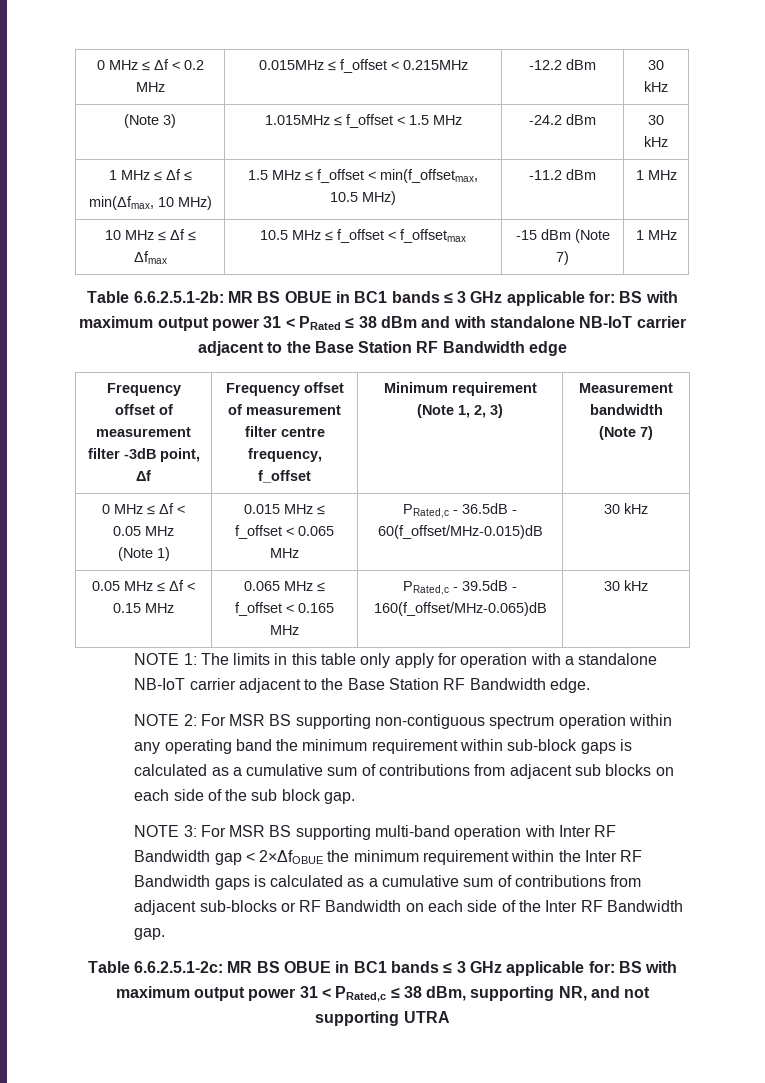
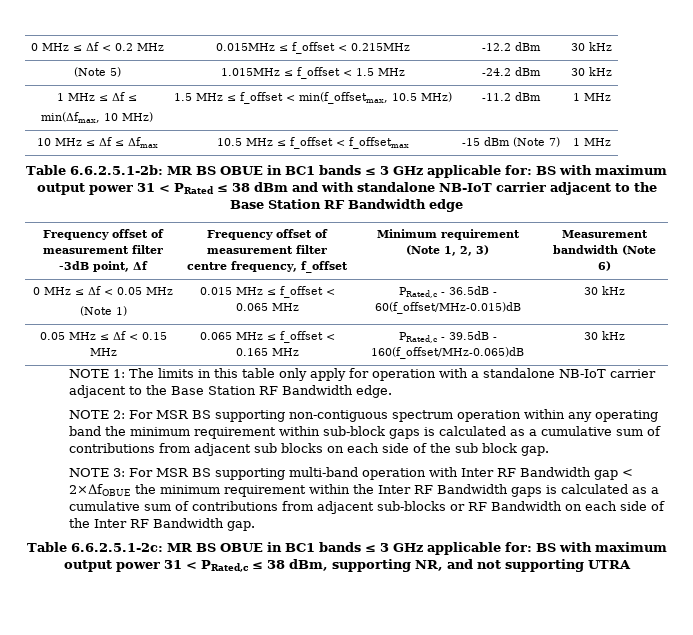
- (Note 3) | 1.015MHz ≤ f_offset < 1.5 MHz | -24.2 dBm | 30 kHz
+ (Note 5) | 1.015MHz ≤ f_offset < 1.5 MHz | -24.2 dBm | 30 kHz
- Frequency offset of measurement filter -3dB point, Δf | Frequency offset of measurement filter centre frequency, f_offset | Minimum requirement (Note 1, 2, 3) | Measurement bandwidth (Note 7)
+ Frequency offset of measurement filter -3dB point, Δf | Frequency offset of measurement filter centre frequency, f_offset | Minimum requirement (Note 1, 2, 3) | Measurement bandwidth (Note 6)

